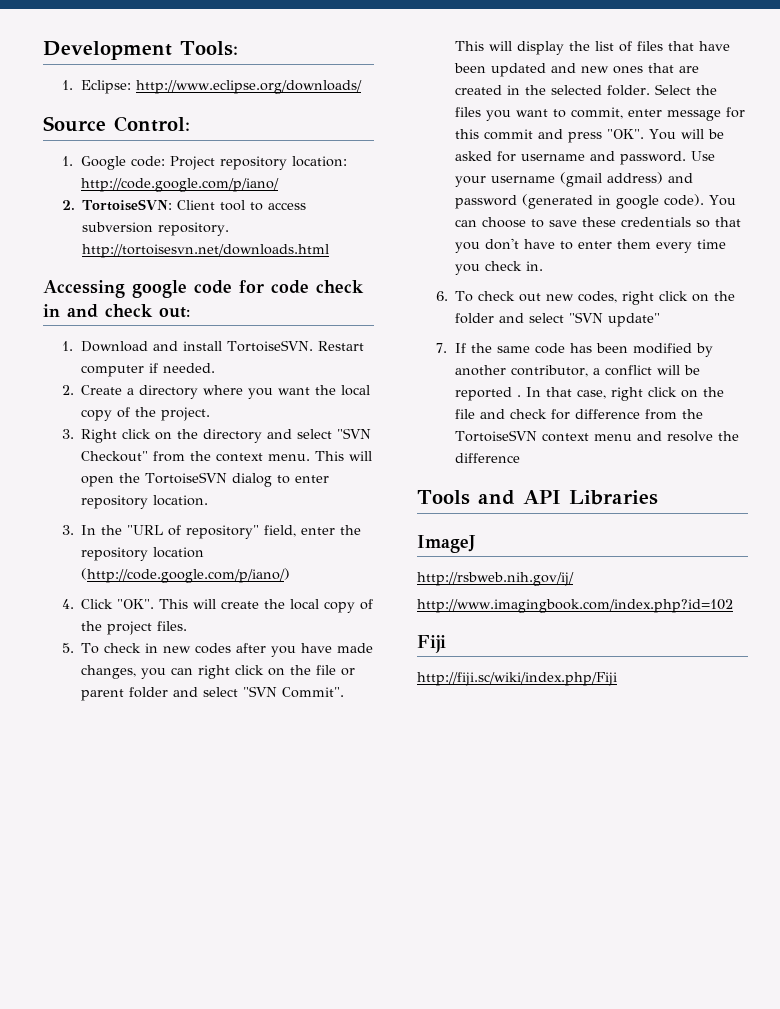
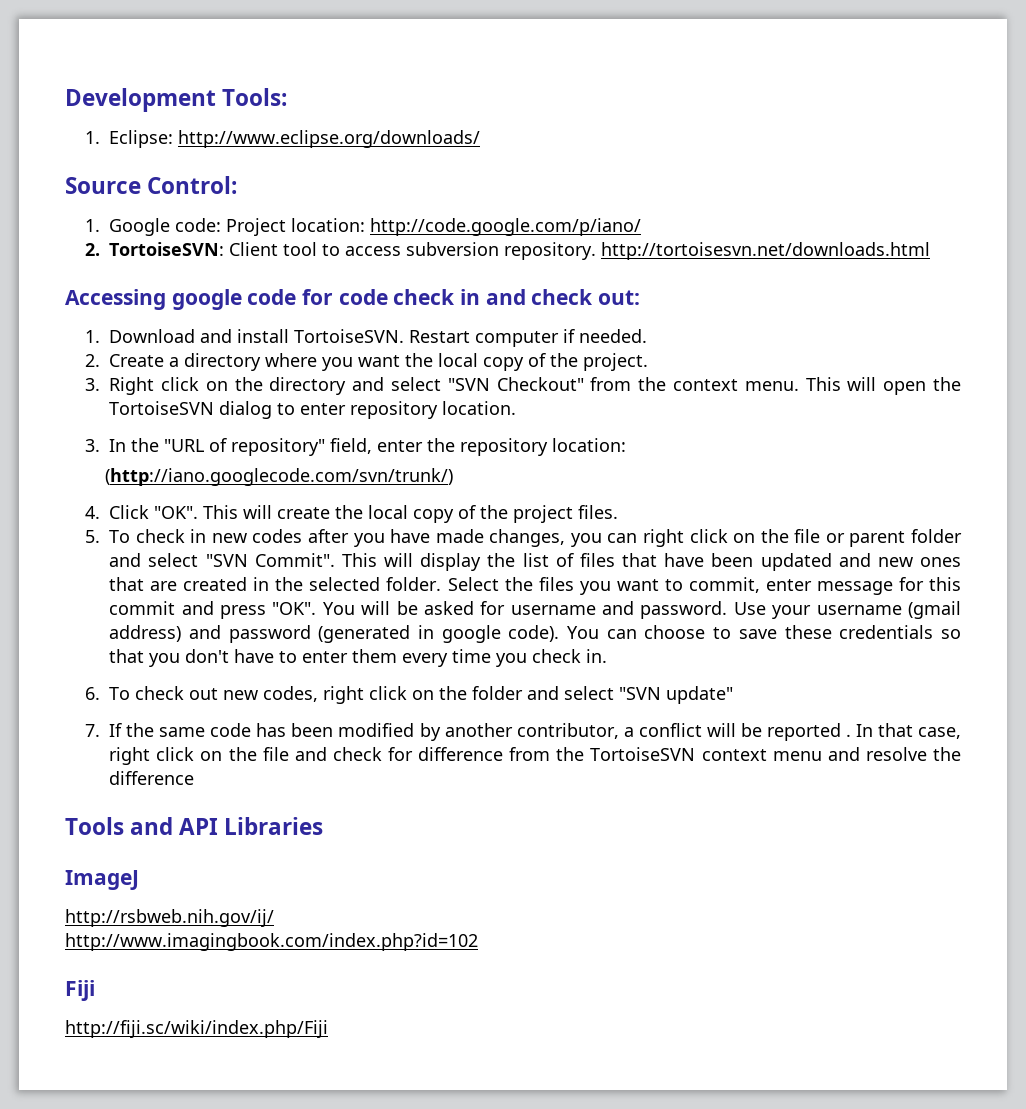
- 1. Google code: Project repository location: http://code.google.com/p/iano/
+ 1. Google code: Project location: http://code.google.com/p/iano/
- 3. In the "URL of repository" field, enter the repository location (http://code.google.com/p/iano/)
+ 3. In the "URL of repository" field, enter the repository location:
+ (http://iano.googlecode.com/svn/trunk/)

